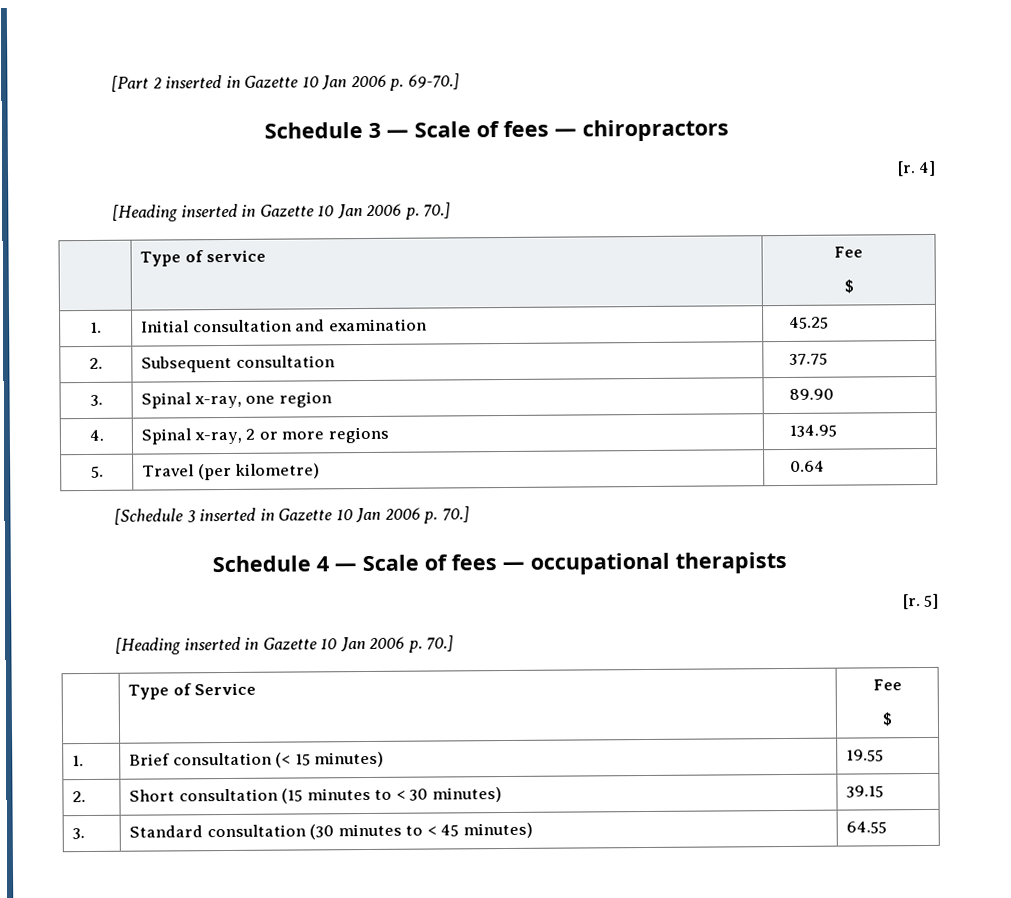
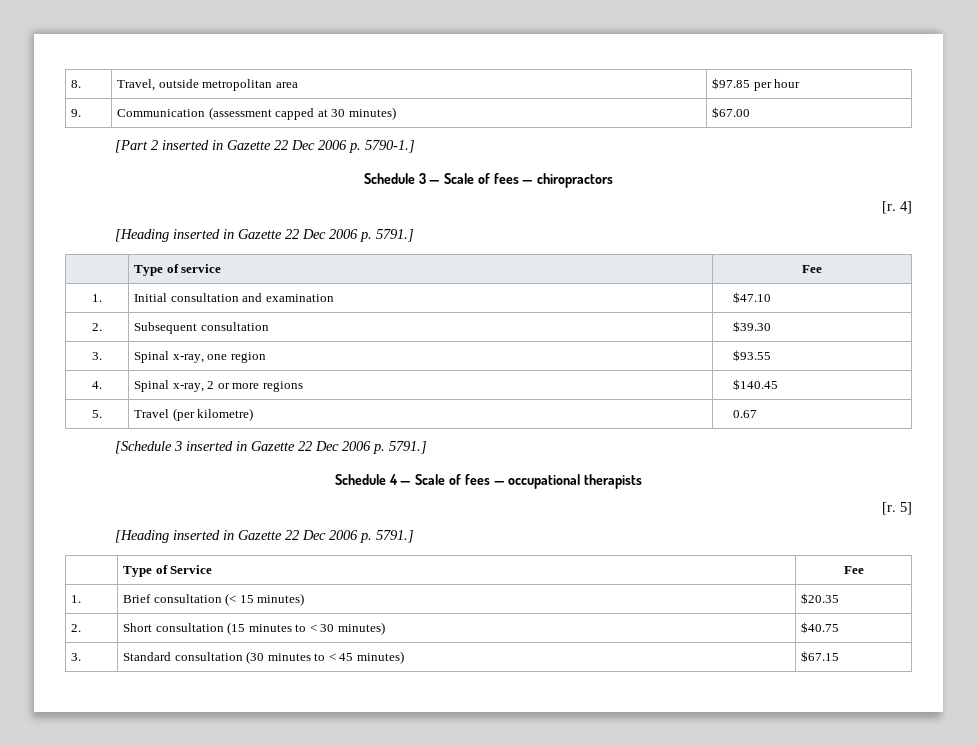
+ 8. | Travel, outside metropolitan area | $97.85 per hour
+ 9. | Communication (assessment capped at 30 minutes) | $67.00
- [Part 2 inserted in Gazette 10 Jan 2006 p. 69-70.]
+ [Part 2 inserted in Gazette 22 Dec 2006 p. 5790-1.]
  4]
- [Heading inserted in Gazette 10 Jan 2006 p. 70.]
+ [Heading inserted in Gazette 22 Dec 2006 p. 5791.]
  | Type of service | Fee
- $
- 1. | Initial consultation and examination | 45.25
+ 1. | Initial consultation and examination | $47.10
- 2. | Subsequent consultation | 37.75
+ 2. | Subsequent consultation | $39.30
- 3. | Spinal x-ray, one region | 89.90
+ 3. | Spinal x-ray, one region | $93.55
- 4. | Spinal x-ray, 2 or more regions | 134.95
+ 4. | Spinal x-ray, 2 or more regions | $140.45
- 5. | Travel (per kilometre) | 0.64
+ 5. | Travel (per kilometre) | 0.67
- [Schedule 3 inserted in Gazette 10 Jan 2006 p. 70.]
+ [Schedule 3 inserted in Gazette 22 Dec 2006 p. 5791.]
  5]
- [Heading inserted in Gazette 10 Jan 2006 p. 70.]
+ [Heading inserted in Gazette 22 Dec 2006 p. 5791.]
  | Type of Service | Fee
- $
- 1. | Brief consultation (< 15 minutes) | 19.55
+ 1. | Brief consultation (< 15 minutes) | $20.35
- 2. | Short consultation (15 minutes to < 30 minutes) | 39.15
+ 2. | Short consultation (15 minutes to < 30 minutes) | $40.75
- 3. | Standard consultation (30 minutes to < 45 minutes) | 64.55
+ 3. | Standard consultation (30 minutes to < 45 minutes) | $67.15

